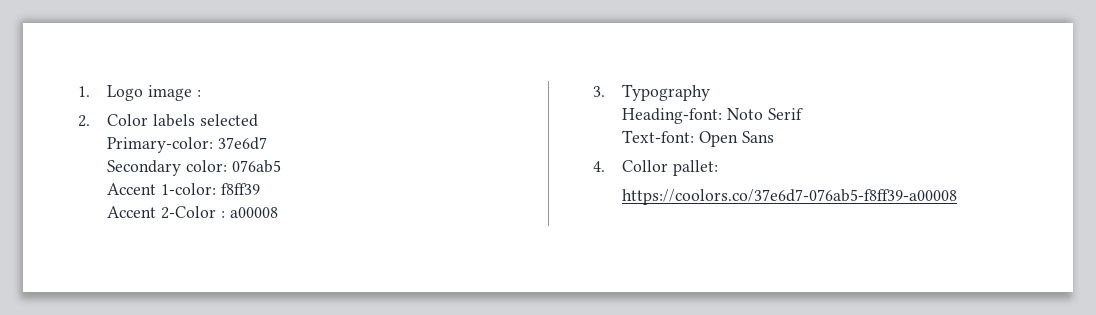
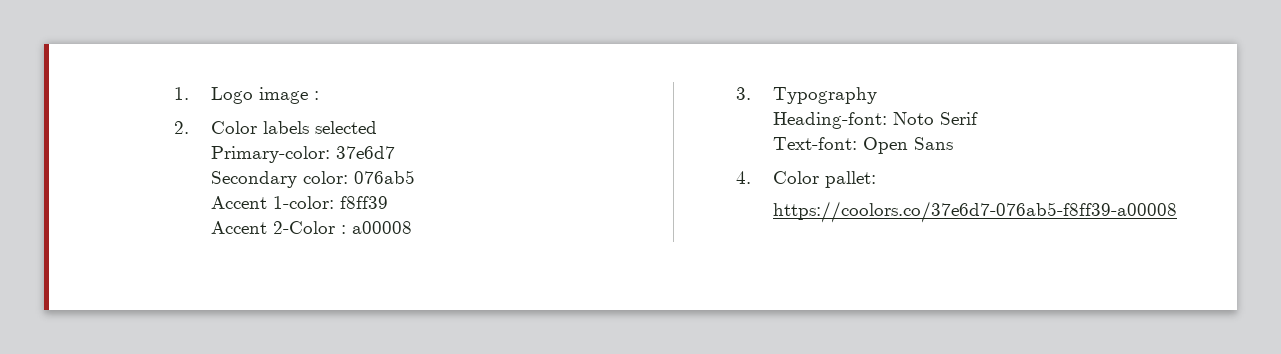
- 4. Collor pallet:
+ 4. Color pallet:

